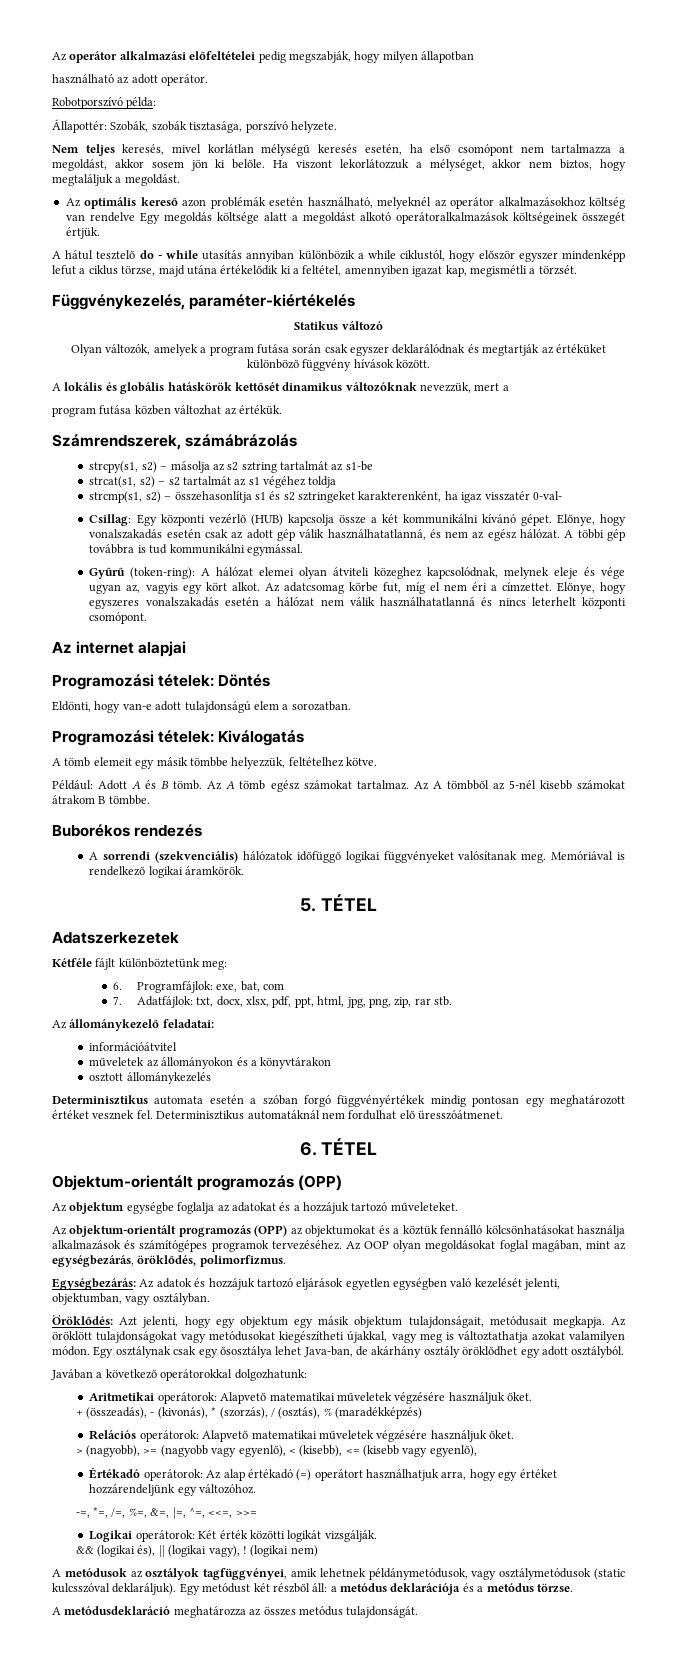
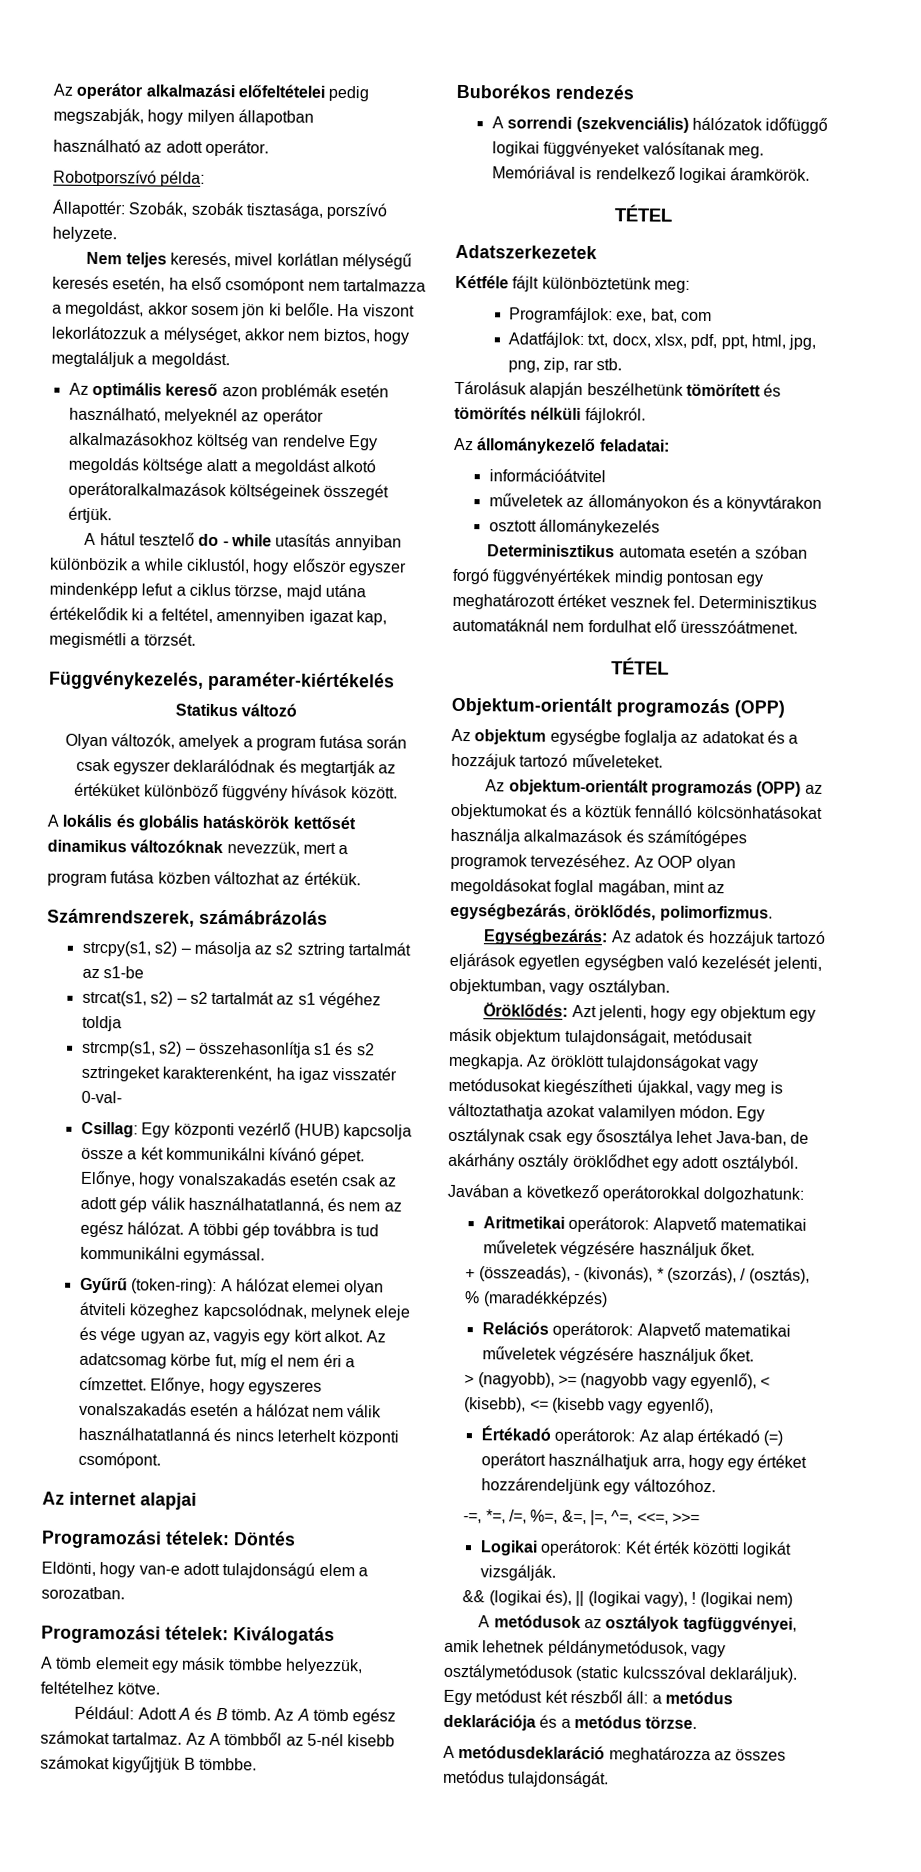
- Az A tömbből az 5-nél kisebb számokat átrakom B tömbbe.
+ Az A tömbből az 5-nél kisebb számokat kigyűjtjük B tömbbe.
  Memóriával is rendelkező logikai áramkörök.
- 5. TÉTEL
+ TÉTEL
- 6. Programfájlok: exe, bat, com
+ Programfájlok: exe, bat, com
- 7. Adatfájlok: txt, docx, xlsx, pdf, ppt, html, jpg, png, zip, rar stb.
+ Adatfájlok: txt, docx, xlsx, pdf, ppt, html, jpg, png, zip, rar stb.
+ Tárolásuk alapján beszélhetünk tömörített és tömörítés nélküli fájlokról.
  Determinisztikus automatáknál nem fordulhat elő üresszóátmenet.
- 6. TÉTEL
+ TÉTEL

